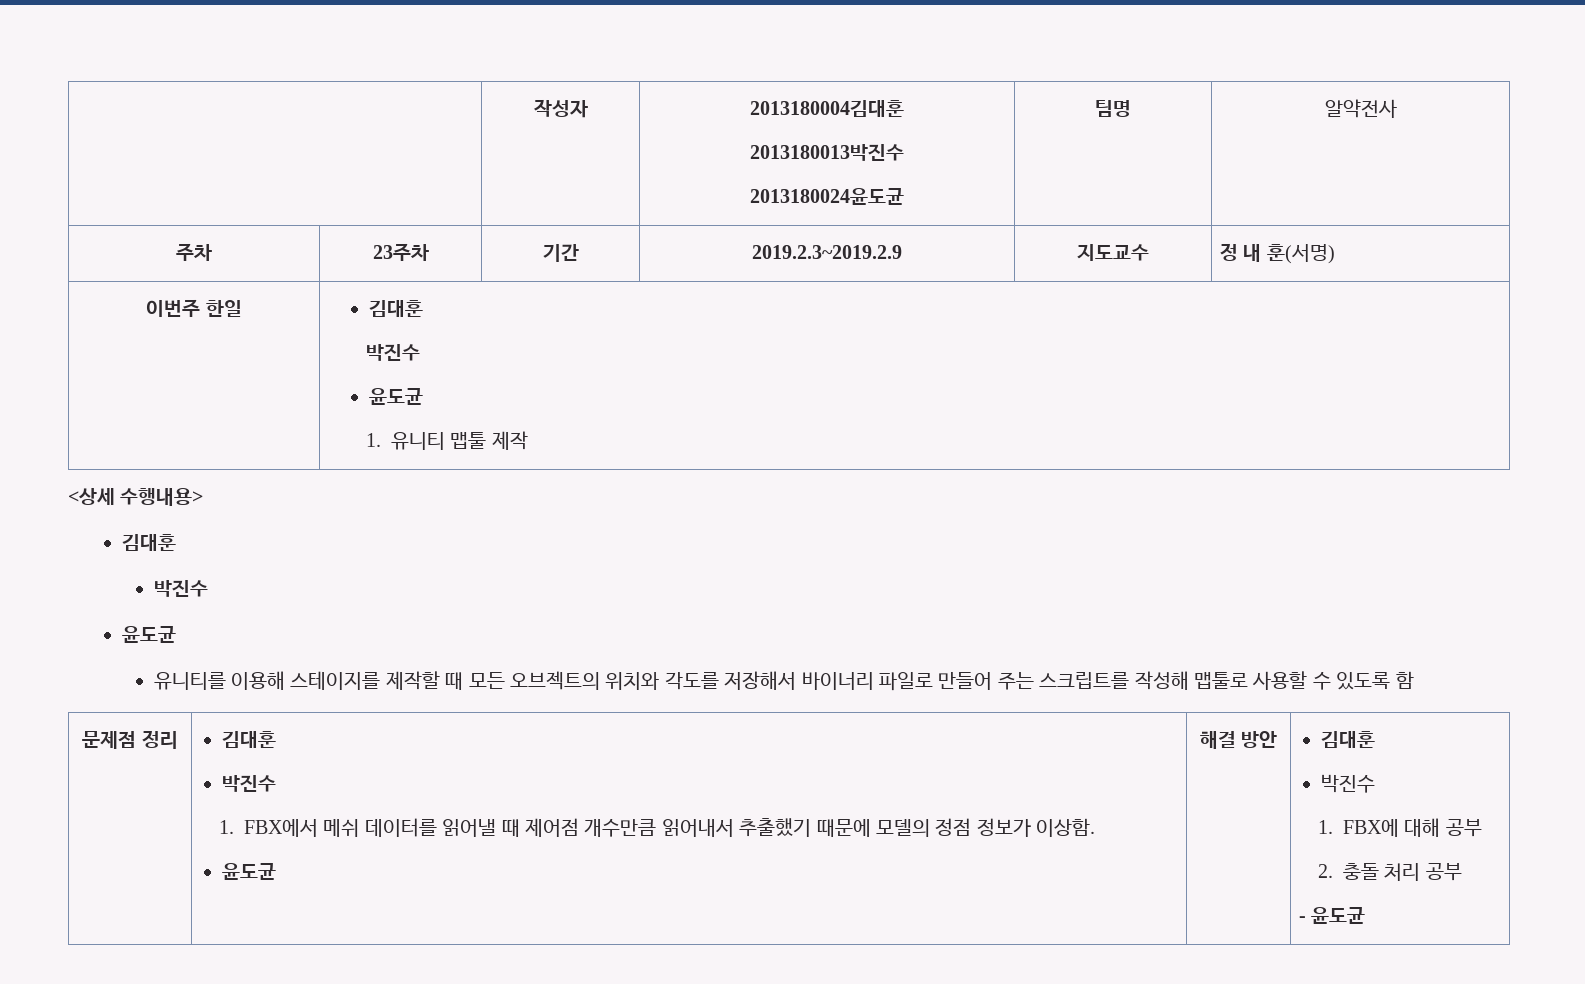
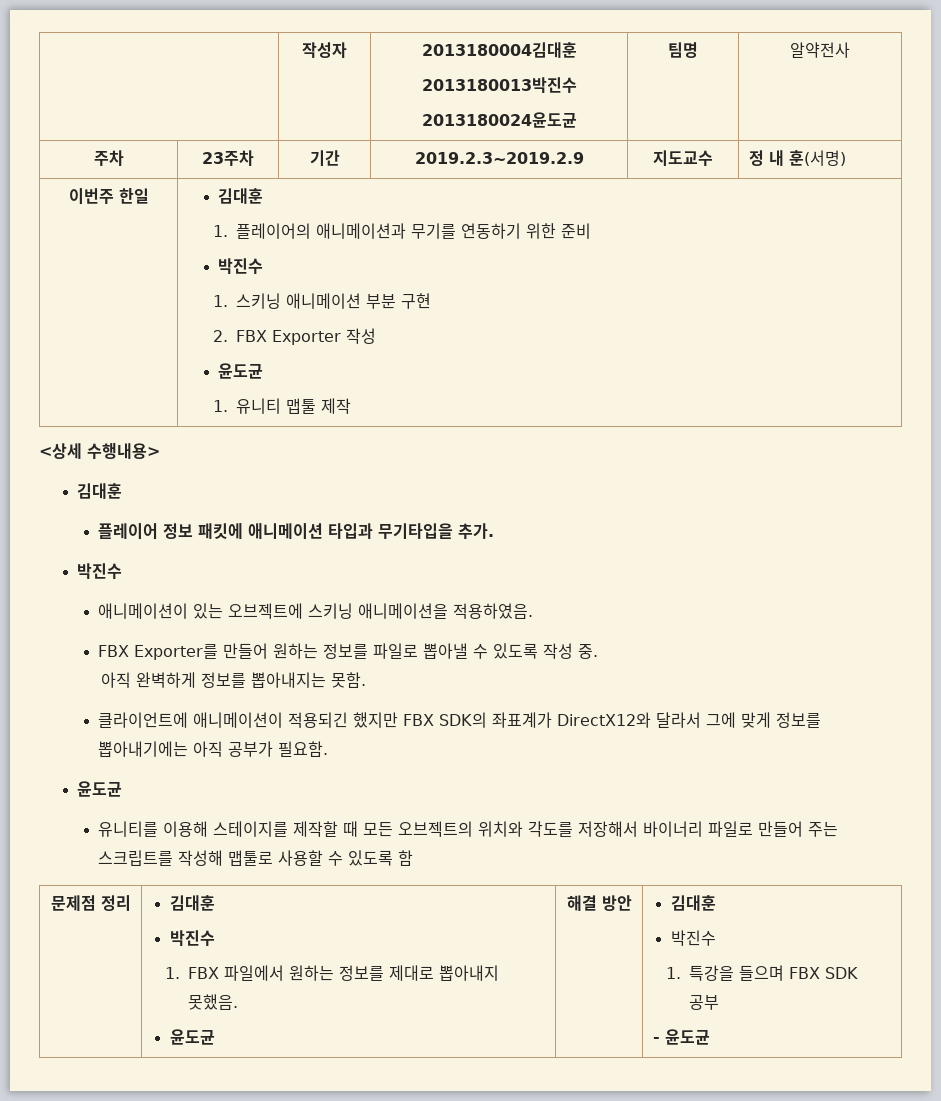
  이번주 한일 | 김대훈
+ 1. 플레이어의 애니메이션과 무기를 연동하기 위한 준비
  박진수
+ 1. 스키닝 애니메이션 부분 구현
+ 2. FBX Exporter 작성
  <상세 수행내용>
  김대훈
+ 플레이어 정보 패킷에 애니메이션 타입과 무기타입을 추가.
  박진수
+ 애니메이션이 있는 오브젝트에 스키닝 애니메이션을 적용하였음.
+ FBX Exporter를 만들어 원하는 정보를 파일로 뽑아낼 수 있도록 작성 중.
+ 아직 완벽하게 정보를 뽑아내지는 못함.
+ 클라이언트에 애니메이션이 적용되긴 했지만 FBX SDK의 좌표계가 DirectX12와 달라서 그에 맞게 정보를 뽑아내기에는 아직 공부가 필요함.
  문제점 정리 | 김대훈
  박진수
- 1. FBX에서 메쉬 데이터를 읽어낼 때 제어점 개수만큼 읽어내서 추출했기 때문에 모델의 정점 정보가 이상함.
+ 1. FBX 파일에서 원하는 정보를 제대로 뽑아내지 못했음.
  윤도균 | 해결 방안 | 김대훈
  박진수
- 1. FBX에 대해 공부
- 2. 충돌 처리 공부
+ 1. 특강을 들으며 FBX SDK 공부

